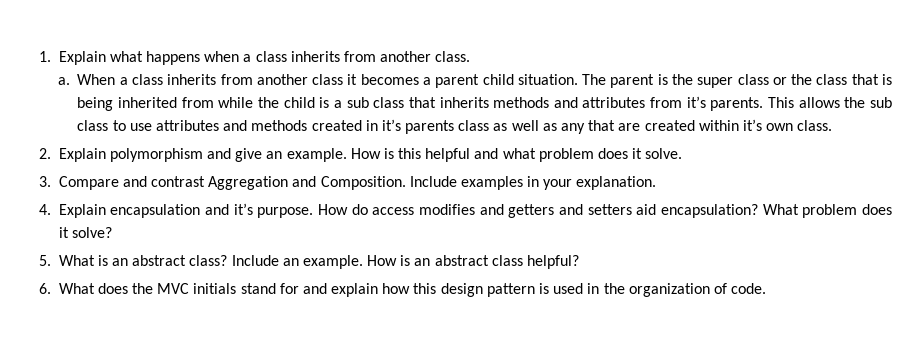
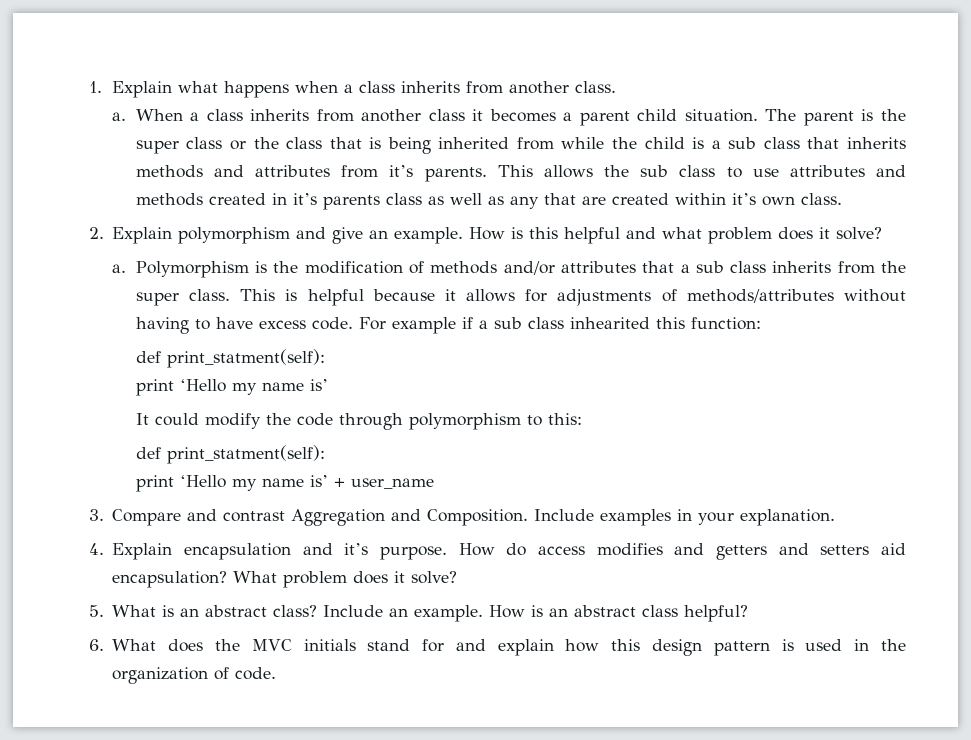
- How is this helpful and what problem does it solve.
+ How is this helpful and what problem does it solve?
+ a. Polymorphism is the modification of methods and/or attributes that a sub class inherits from the super class. This is helpful because it allows for adjustments of methods/attributes without having to have excess code. For example if a sub class inhearited this function:
+ def print_statment(self):
+ print ‘Hello my name is’
+ It could modify the code through polymorphism to this:
+ def print_statment(self):
+ print ‘Hello my name is’ + user_name

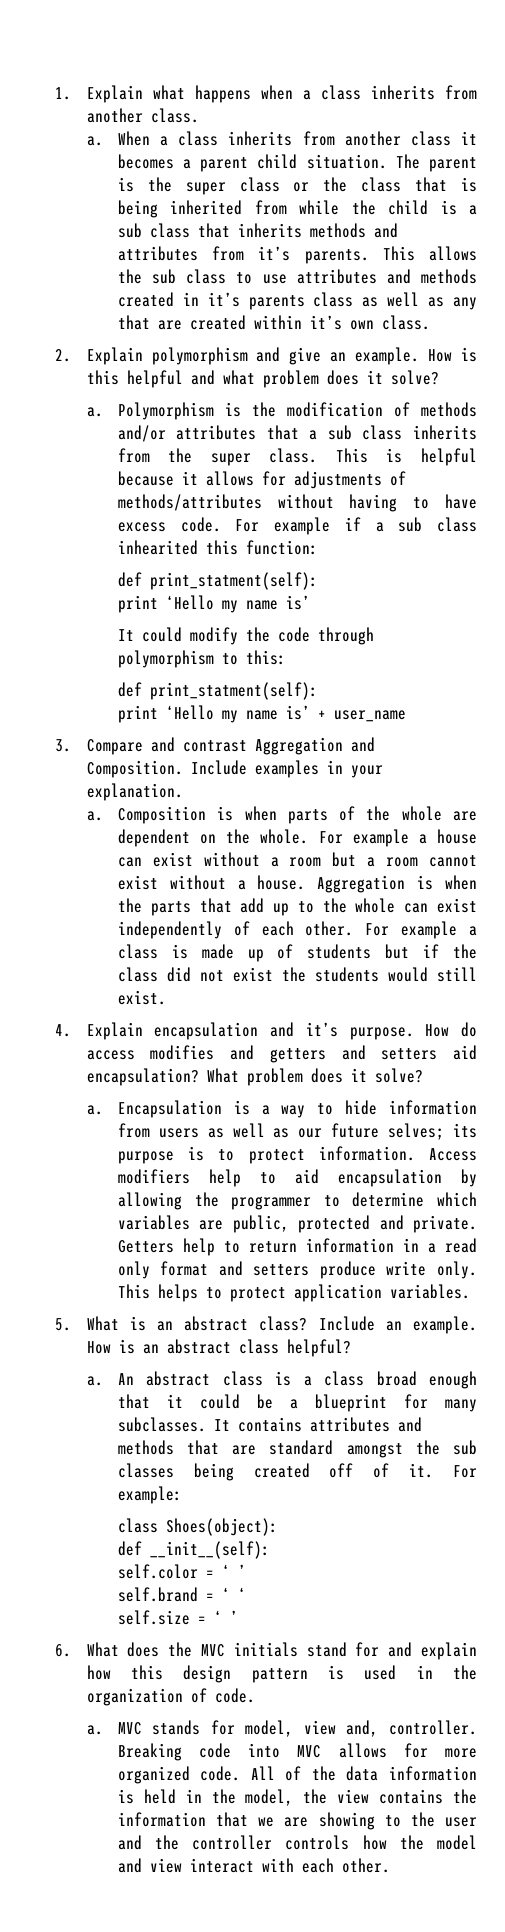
+ a. Composition is when parts of the whole are dependent on the whole. For example a house can exist without a room but a room cannot exist without a house. Aggregation is when the parts that add up to the whole can exist independently of each other. For example a class is made up of students but if the class did not exist the students would still exist.
+ a. Encapsulation is a way to hide information from users as well as our future selves; its purpose is to protect information. Access modifiers help to aid encapsulation by allowing the programmer to determine which variables are public, protected and private. Getters help to return information in a read only format and setters produce write only. This helps to protect application variables.
+ a. An abstract class is a class broad enough that it could be a blueprint for many subclasses. It contains attributes and methods that are standard amongst the sub classes being created off of it. For example:
+ class Shoes(object):
+ def __init__(self):
+ self.color = ‘ ’
+ self.brand = ‘ ‘
+ self.size = ‘ ’
+ a. MVC stands for model, view and, controller. Breaking code into MVC allows for more organized code. All of the data information is held in the model, the view contains the information that we are showing to the user and the controller controls how the model and view interact with each other.

